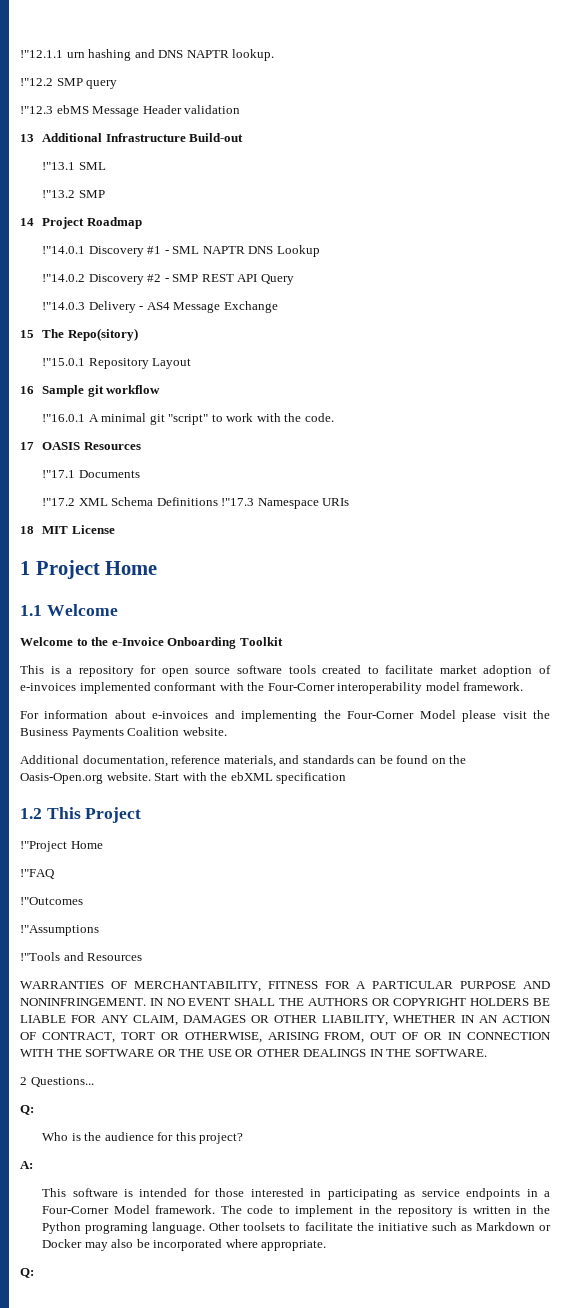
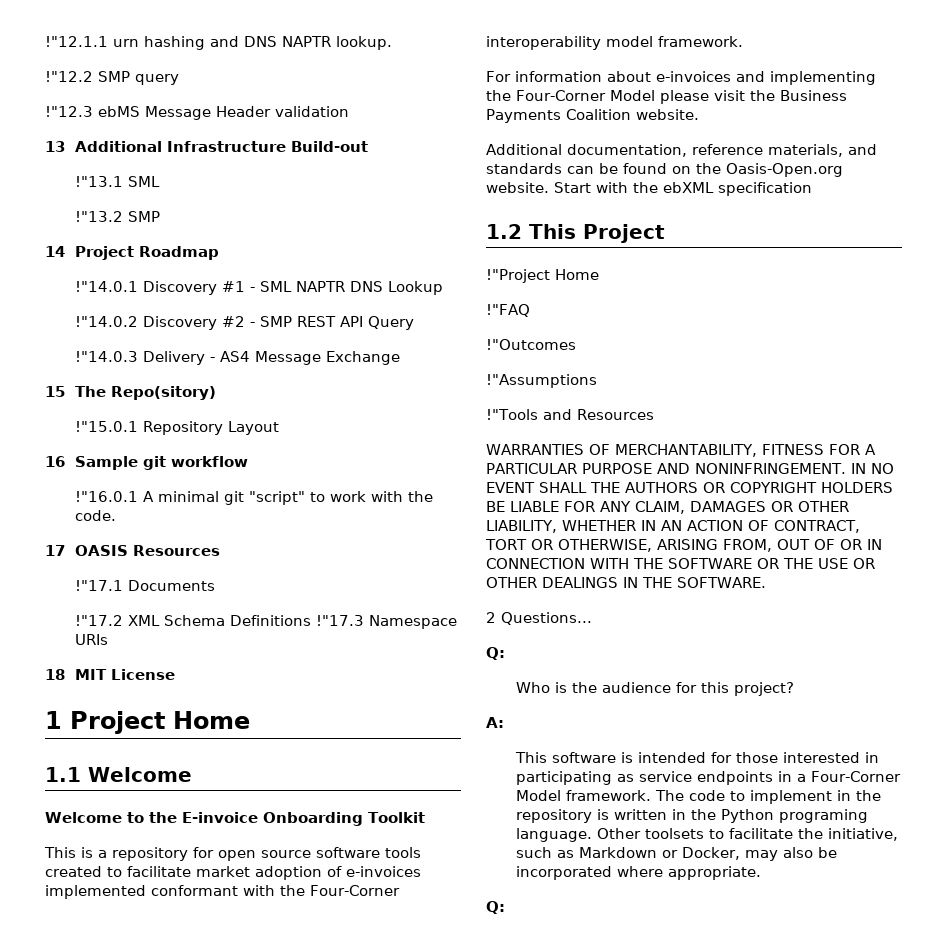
- Welcome to the e-Invoice Onboarding Toolkit
+ Welcome to the E-invoice Onboarding Toolkit
- Other toolsets to facilitate the initiative such as Markdown or Docker may also be incorporated where appropriate.
+ Other toolsets to facilitate the initiative, such as Markdown or Docker, may also be incorporated where appropriate.

